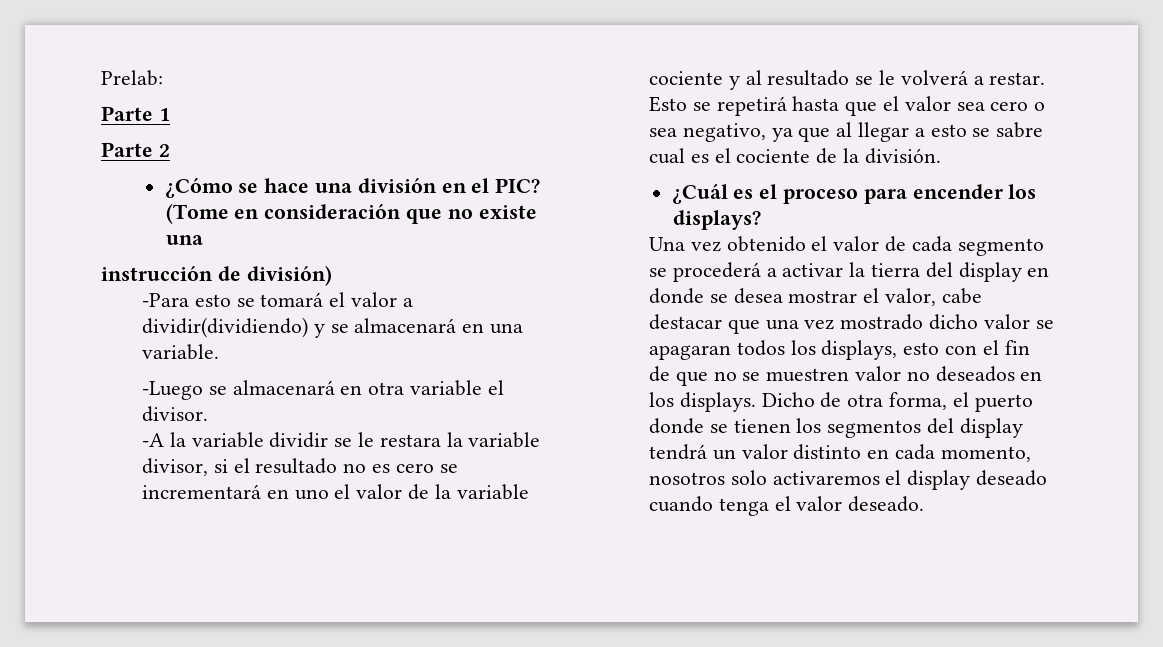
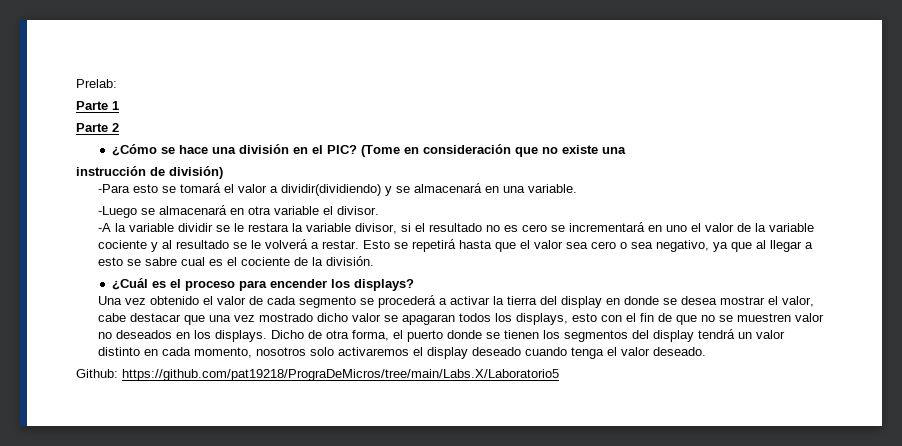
+ Github: https://github.com/pat19218/PrograDeMicros/tree/main/Labs.X/Laboratorio5

